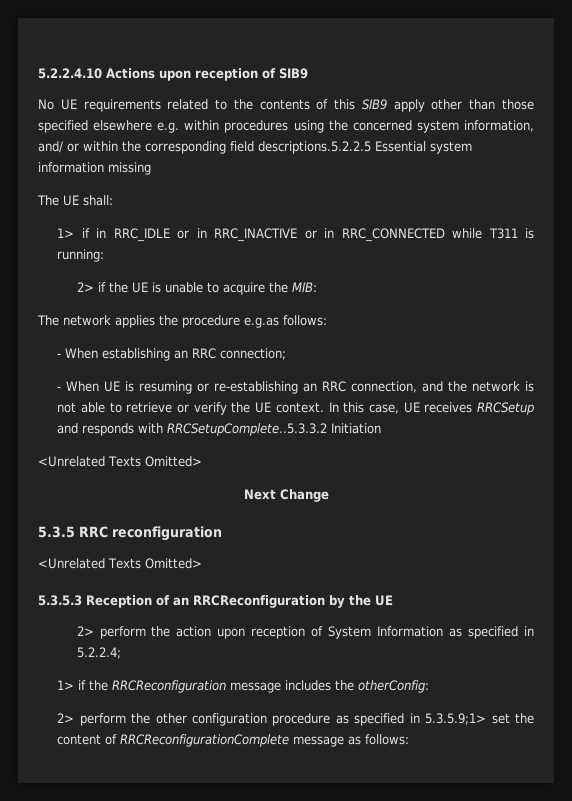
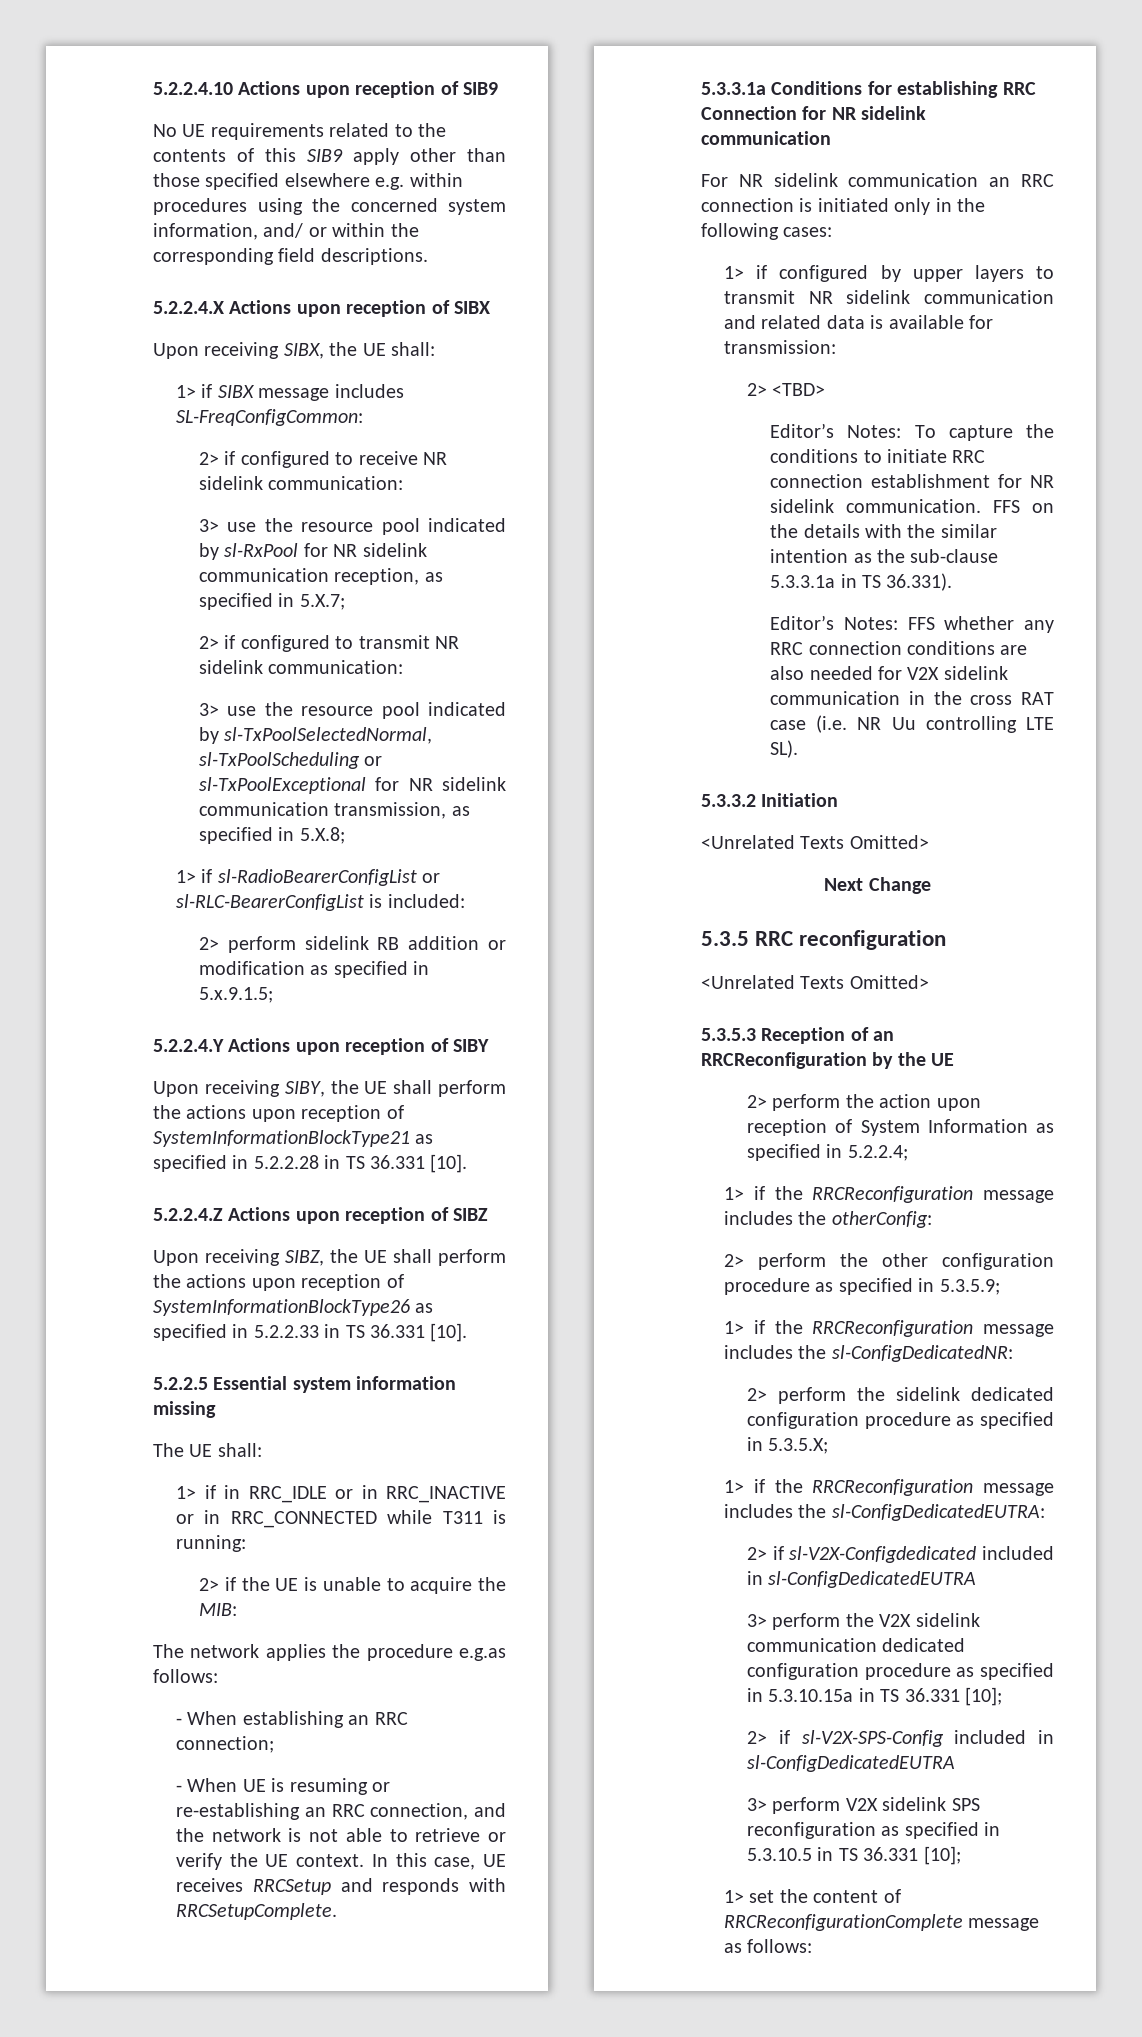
- No UE requirements related to the contents of this SIB9 apply other than those specified elsewhere e.g. within procedures using the concerned system information, and/ or within the corresponding field descriptions.5.2.2.5 Essential system information missing
+ No UE requirements related to the contents of this SIB9 apply other than those specified elsewhere e.g. within procedures using the concerned system information, and/ or within the corresponding field descriptions.
+ 5.2.2.4.X Actions upon reception of SIBX
+ Upon receiving SIBX, the UE shall:
+ 1> if SIBX message includes SL-FreqConfigCommon:
+ 2> if configured to receive NR sidelink communication:
+ 3> use the resource pool indicated by sl-RxPool for NR sidelink communication reception, as specified in 5.X.7;
+ 2> if configured to transmit NR sidelink communication:
+ 3> use the resource pool indicated by sl-TxPoolSelectedNormal, sl-TxPoolScheduling or sl-TxPoolExceptional for NR sidelink communication transmission, as specified in 5.X.8;
+ 1> if sl-RadioBearerConfigList or sl-RLC-BearerConfigList is included:
+ 2> perform sidelink RB addition or modification as specified in 5.x.9.1.5;
+ 5.2.2.4.Y Actions upon reception of SIBY
+ Upon receiving SIBY, the UE shall perform the actions upon reception of SystemInformationBlockType21 as specified in 5.2.2.28 in TS 36.331 [10].
+ 5.2.2.4.Z Actions upon reception of SIBZ
+ Upon receiving SIBZ, the UE shall perform the actions upon reception of SystemInformationBlockType26 as specified in 5.2.2.33 in TS 36.331 [10].
+ 5.2.2.5 Essential system information missing
- In this case, UE receives RRCSetup and responds with RRCSetupComplete..5.3.3.2 Initiation
+ In this case, UE receives RRCSetup and responds with RRCSetupComplete.
+ 5.3.3.1a Conditions for establishing RRC Connection for NR sidelink communication
+ For NR sidelink communication an RRC connection is initiated only in the following cases:
+ 1> if configured by upper layers to transmit NR sidelink communication and related data is available for transmission:
+ 2> <TBD>
+ Editor’s Notes: To capture the conditions to initiate RRC connection establishment for NR sidelink communication. FFS on the details with the similar intention as the sub-clause 5.3.3.1a in TS 36.331).
+ Editor’s Notes: FFS whether any RRC connection conditions are also needed for V2X sidelink communication in the cross RAT case (i.e. NR Uu controlling LTE SL).
+ 5.3.3.2 Initiation
- 2> perform the other configuration procedure as specified in 5.3.5.9;1> set the content of RRCReconfigurationComplete message as follows:
+ 2> perform the other configuration procedure as specified in 5.3.5.9;
+ 1> if the RRCReconfiguration message includes the sl-ConfigDedicatedNR:
+ 2> perform the sidelink dedicated configuration procedure as specified in 5.3.5.X;
+ 1> if the RRCReconfiguration message includes the sl-ConfigDedicatedEUTRA:
+ 2> if sl-V2X-Configdedicated included in sl-ConfigDedicatedEUTRA
+ 3> perform the V2X sidelink communication dedicated configuration procedure as specified in 5.3.10.15a in TS 36.331 [10];
+ 2> if sl-V2X-SPS-Config included in sl-ConfigDedicatedEUTRA
+ 3> perform V2X sidelink SPS reconfiguration as specified in 5.3.10.5 in TS 36.331 [10];
+ 1> set the content of RRCReconfigurationComplete message as follows:

